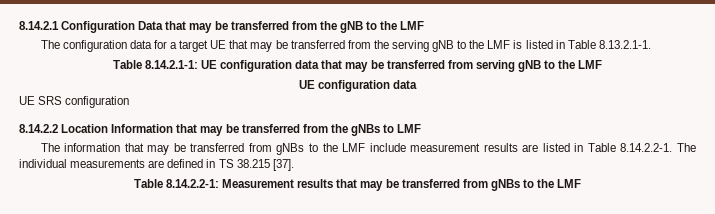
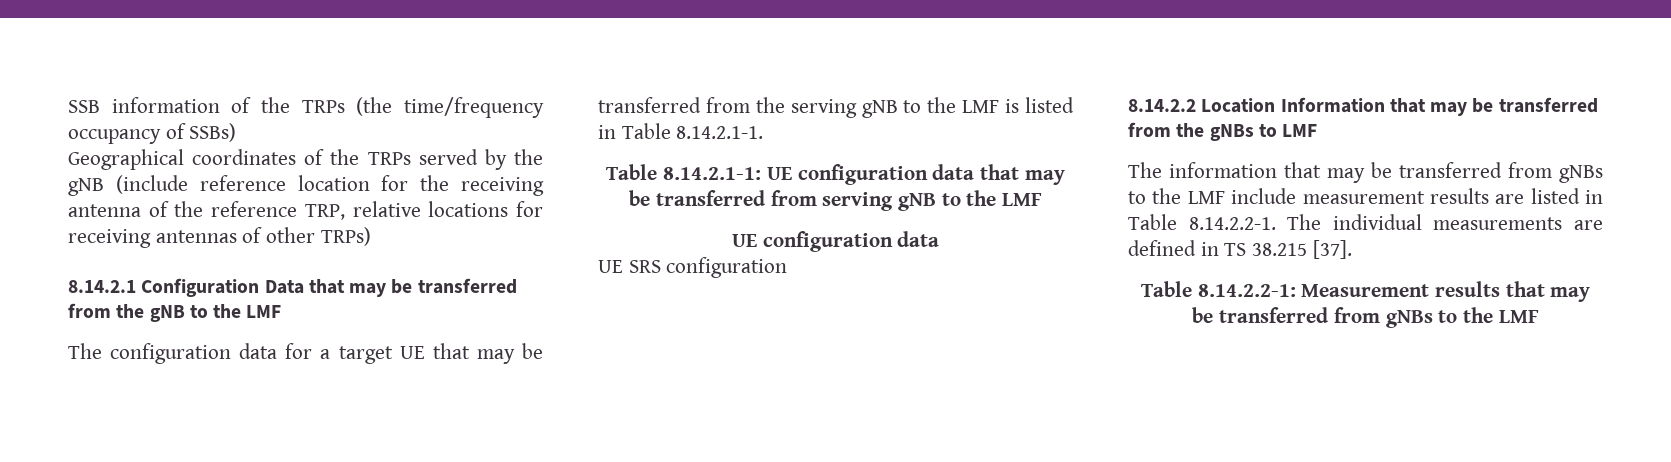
+ SSB information of the TRPs (the time/frequency occupancy of SSBs)
+ Geographical coordinates of the TRPs served by the gNB (include reference location for the receiving antenna of the reference TRP, relative locations for receiving antennas of other TRPs)
- The configuration data for a target UE that may be transferred from the serving gNB to the LMF is listed in Table 8.13.2.1-1.
+ The configuration data for a target UE that may be transferred from the serving gNB to the LMF is listed in Table 8.14.2.1-1.

